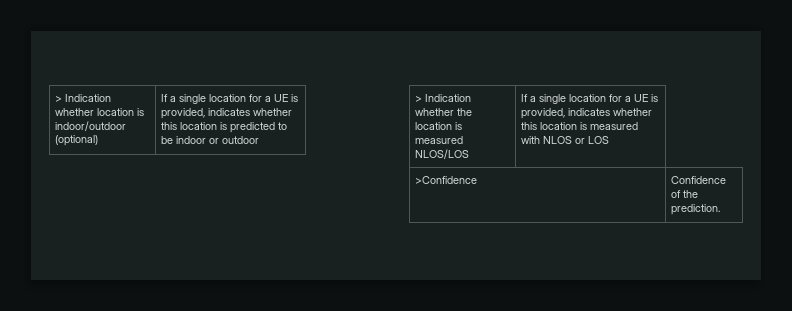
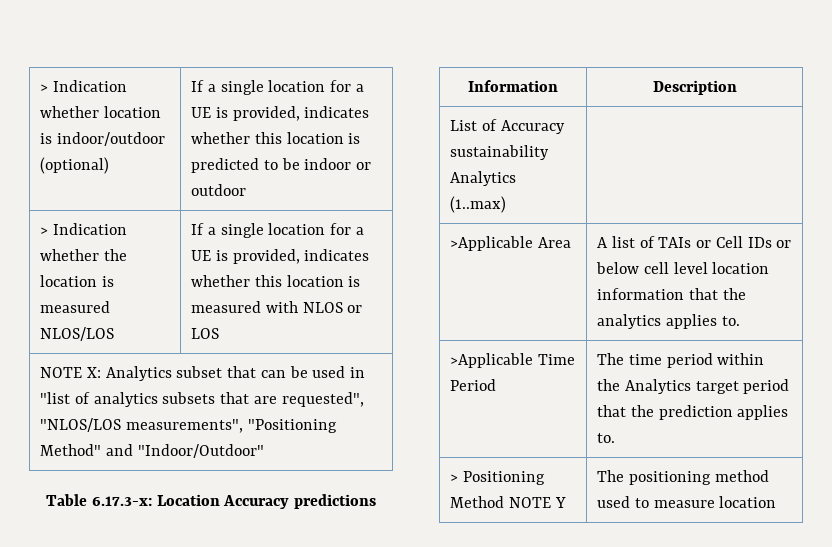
- >Confidence | Confidence of the prediction.
+ NOTE X: Analytics subset that can be used in "list of analytics subsets that are requested", "NLOS/LOS measurements", "Positioning Method" and "Indoor/Outdoor"
+ Table 6.17.3-x: Location Accuracy predictions
+ Information | Description
+ List of Accuracy sustainability Analytics (1..max) |
+ >Applicable Area | A list of TAIs or Cell IDs or below cell level location information that the analytics applies to.
+ >Applicable Time Period | The time period within the Analytics target period that the prediction applies to.
+ > Positioning Method NOTE Y | The positioning method used to measure location

